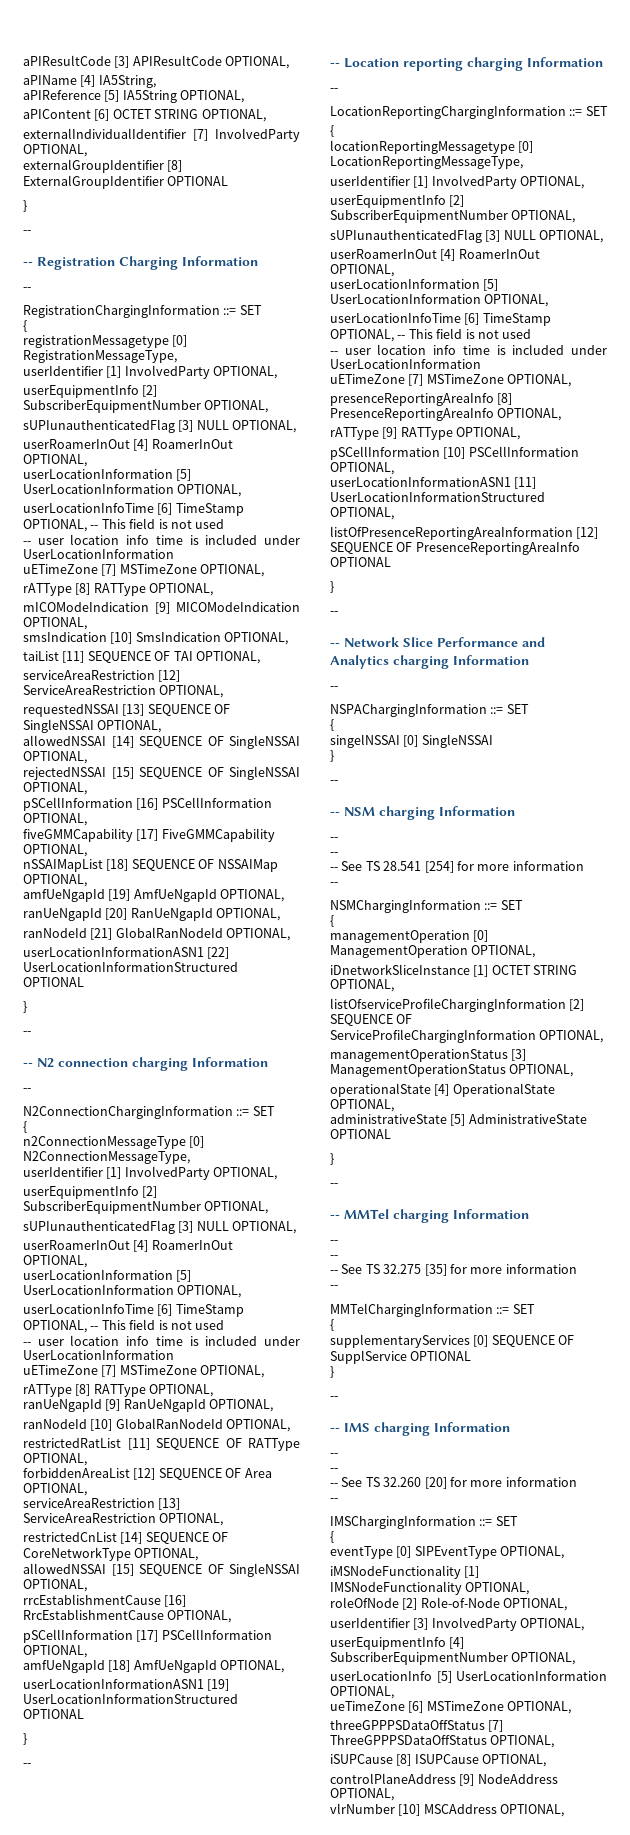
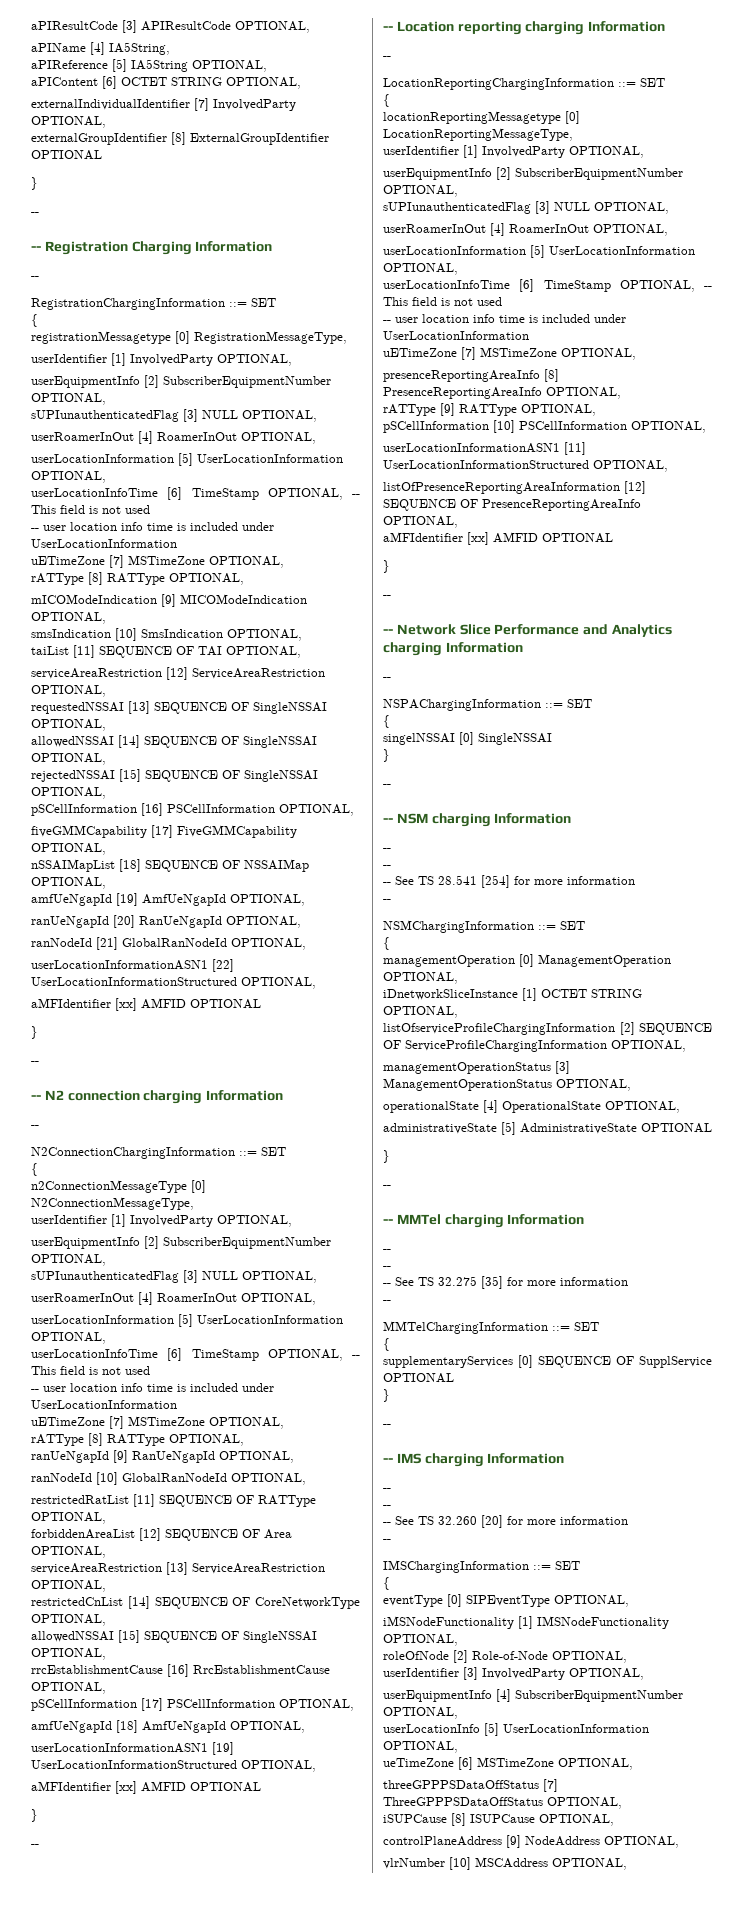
- userLocationInformationASN1 [22] UserLocationInformationStructured OPTIONAL
+ userLocationInformationASN1 [22] UserLocationInformationStructured OPTIONAL,
+ aMFIdentifier [xx] AMFID OPTIONAL
- userLocationInformationASN1 [19] UserLocationInformationStructured OPTIONAL
+ userLocationInformationASN1 [19] UserLocationInformationStructured OPTIONAL,
+ aMFIdentifier [xx] AMFID OPTIONAL
- listOfPresenceReportingAreaInformation [12] SEQUENCE OF PresenceReportingAreaInfo OPTIONAL
+ listOfPresenceReportingAreaInformation [12] SEQUENCE OF PresenceReportingAreaInfo OPTIONAL,
+ aMFIdentifier [xx] AMFID OPTIONAL

